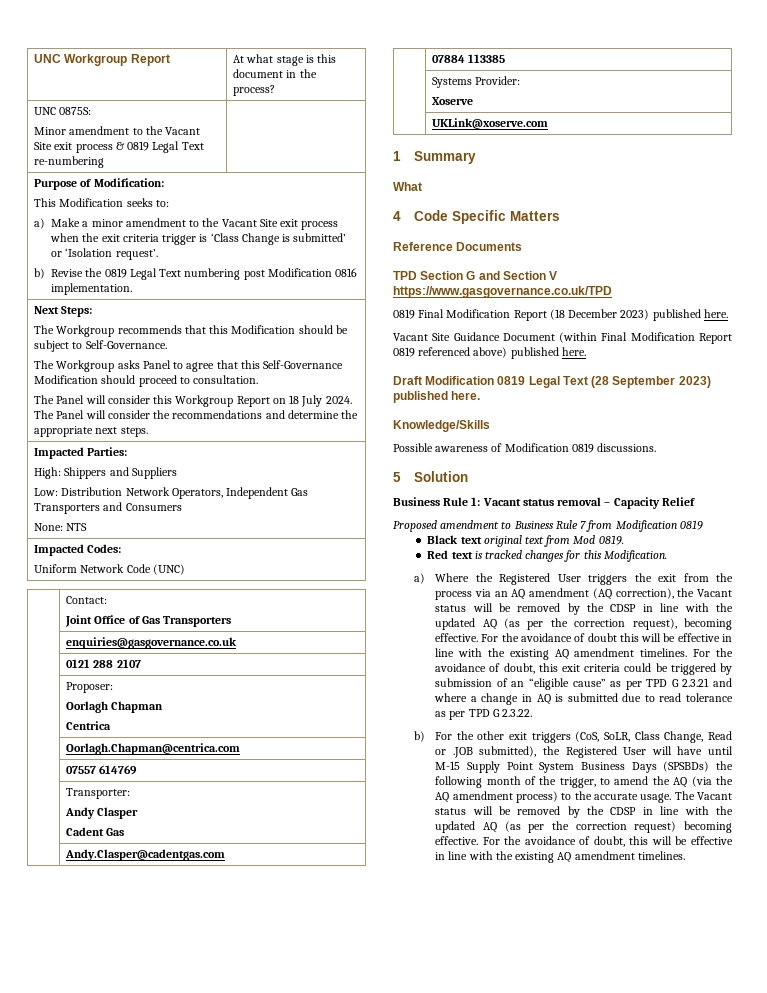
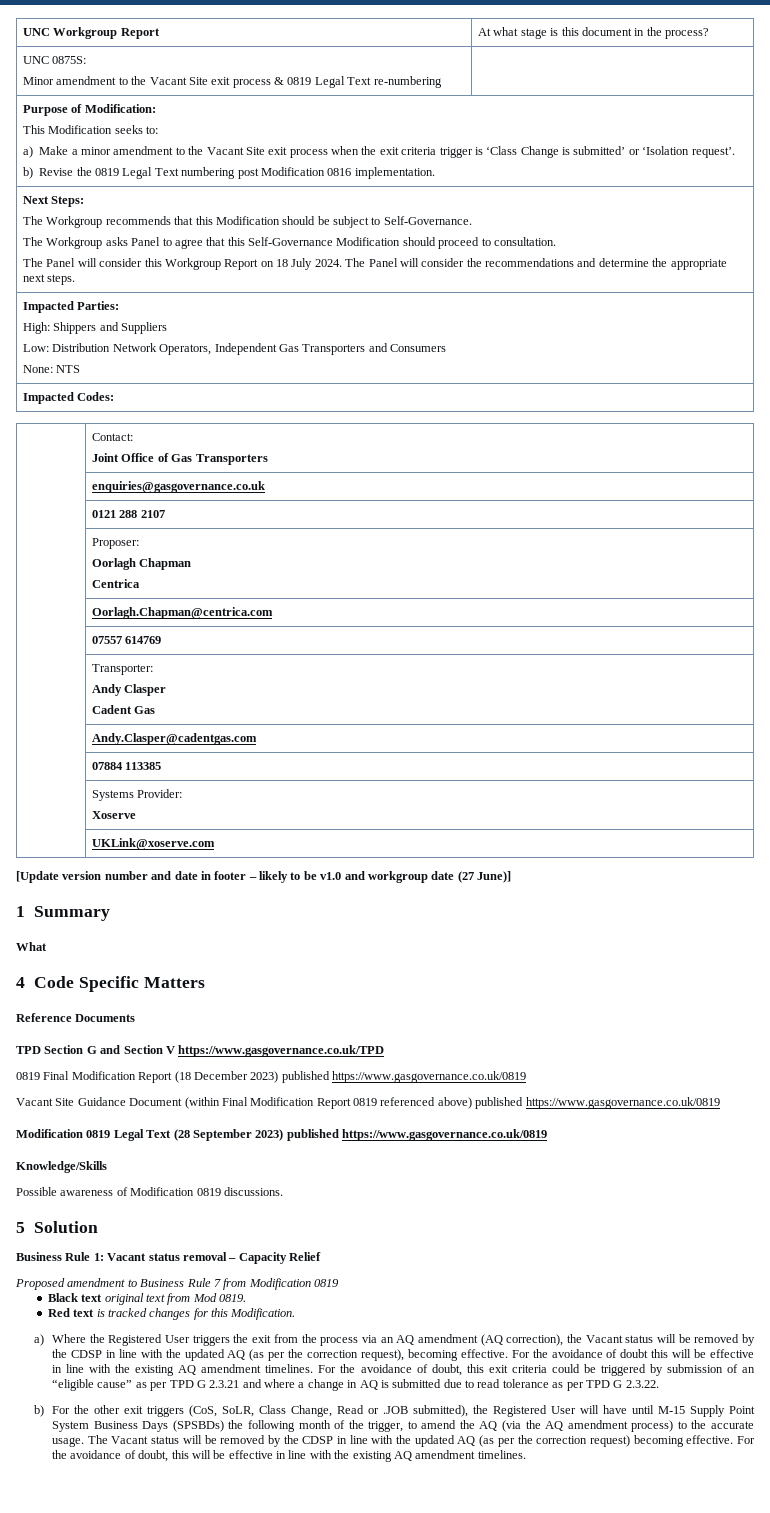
  Impacted Codes:
- Uniform Network Code (UNC)
+ [Update version number and date in footer – likely to be v1.0 and workgroup date (27 June)]
- 0819 Final Modification Report (18 December 2023) published here.
+ 0819 Final Modification Report (18 December 2023) published https://www.gasgovernance.co.uk/0819
- Vacant Site Guidance Document (within Final Modification Report 0819 referenced above) published here.
- Draft Modification 0819 Legal Text (28 September 2023) published here.
+ Vacant Site Guidance Document (within Final Modification Report 0819 referenced above) published https://www.gasgovernance.co.uk/0819
+ Modification 0819 Legal Text (28 September 2023) published https://www.gasgovernance.co.uk/0819

